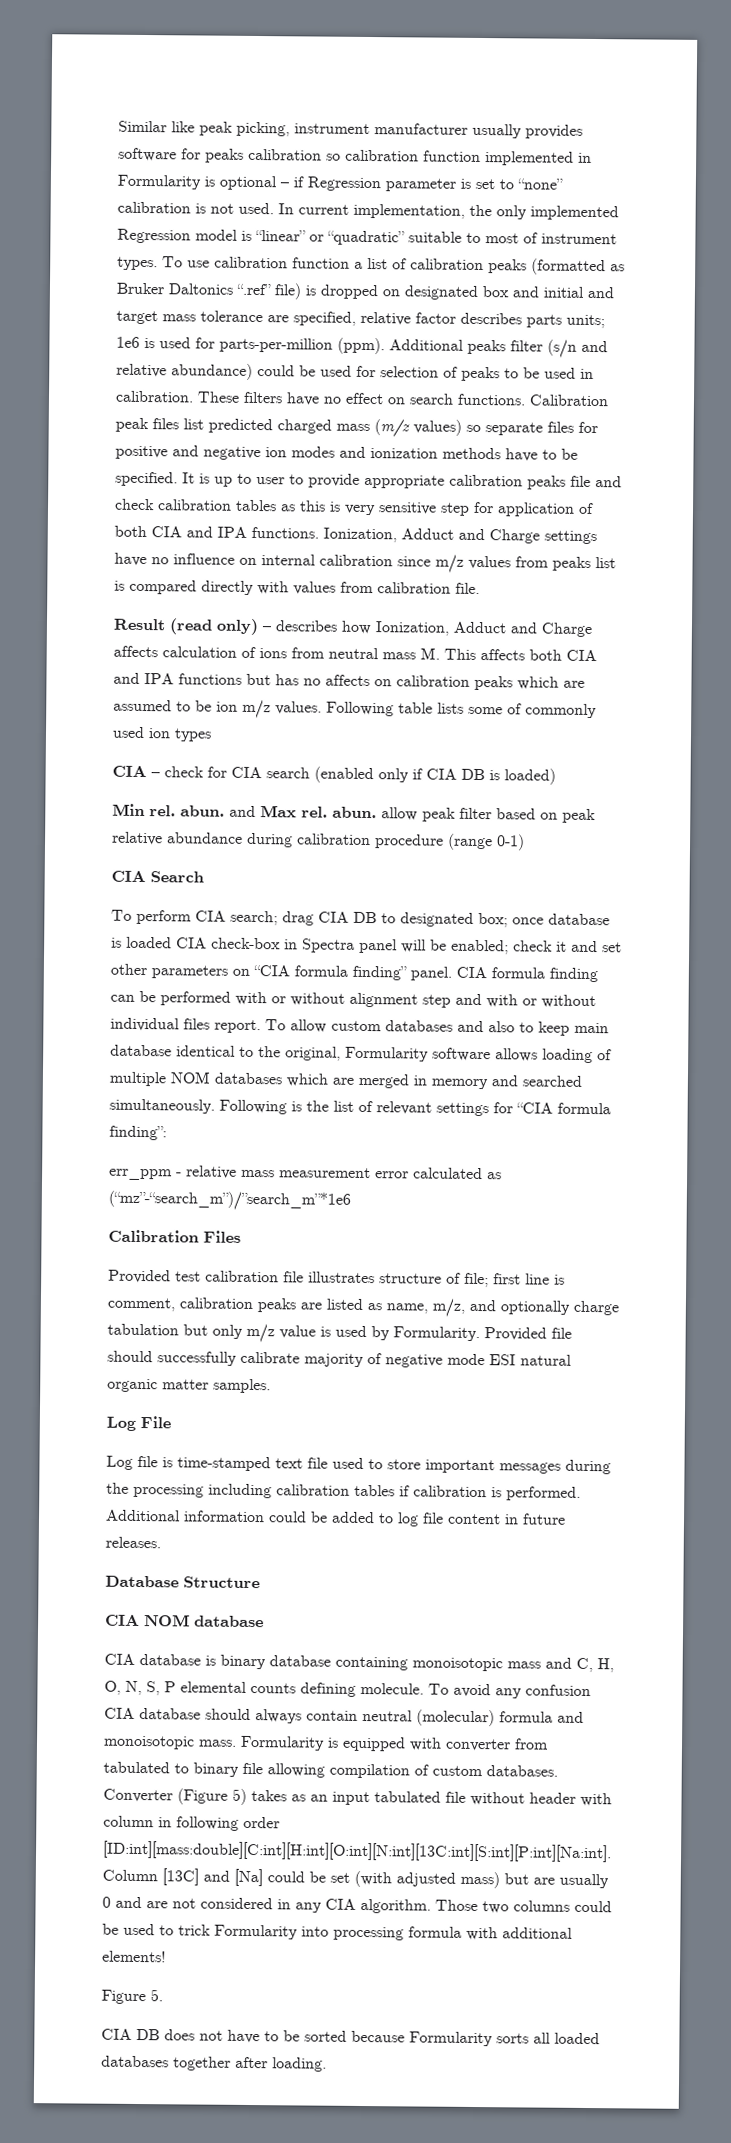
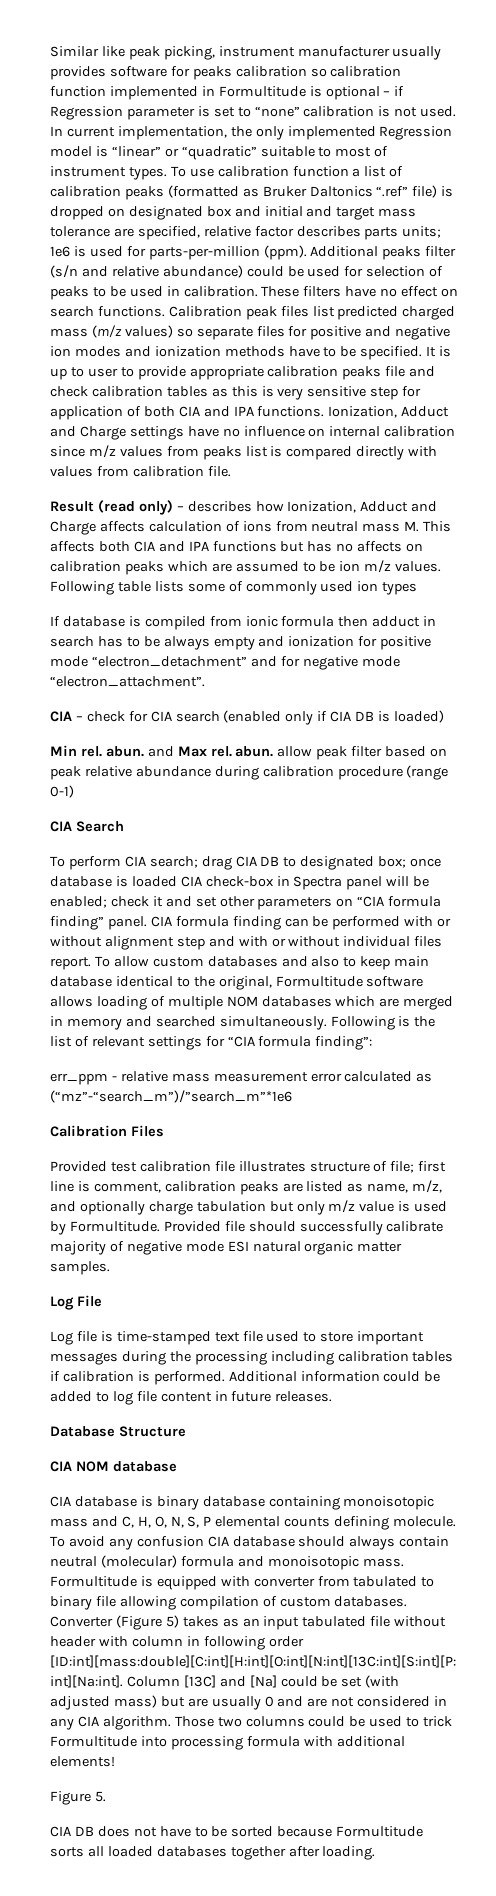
- Similar like peak picking, instrument manufacturer usually provides software for peaks calibration so calibration function implemented in Formularity is optional – if Regression parameter is set to “none” calibration is not used.
+ Similar like peak picking, instrument manufacturer usually provides software for peaks calibration so calibration function implemented in Formultitude is optional – if Regression parameter is set to “none” calibration is not used.
+ If database is compiled from ionic formula then adduct in search has to be always empty and ionization for positive mode “electron_detachment” and for negative mode “electron_attachment”.
- To allow custom databases and also to keep main database identical to the original, Formularity software allows loading of multiple NOM databases which are merged in memory and searched simultaneously.
+ To allow custom databases and also to keep main database identical to the original, Formultitude software allows loading of multiple NOM databases which are merged in memory and searched simultaneously.
- Provided test calibration file illustrates structure of file; first line is comment, calibration peaks are listed as name, m/z, and optionally charge tabulation but only m/z value is used by Formularity.
+ Provided test calibration file illustrates structure of file; first line is comment, calibration peaks are listed as name, m/z, and optionally charge tabulation but only m/z value is used by Formultitude.
- Formularity is equipped with converter from tabulated to binary file allowing compilation of custom databases.
+ Formultitude is equipped with converter from tabulated to binary file allowing compilation of custom databases.
- Those two columns could be used to trick Formularity into processing formula with additional elements!
+ Those two columns could be used to trick Formultitude into processing formula with additional elements!
- CIA DB does not have to be sorted because Formularity sorts all loaded databases together after loading.
+ CIA DB does not have to be sorted because Formultitude sorts all loaded databases together after loading.

